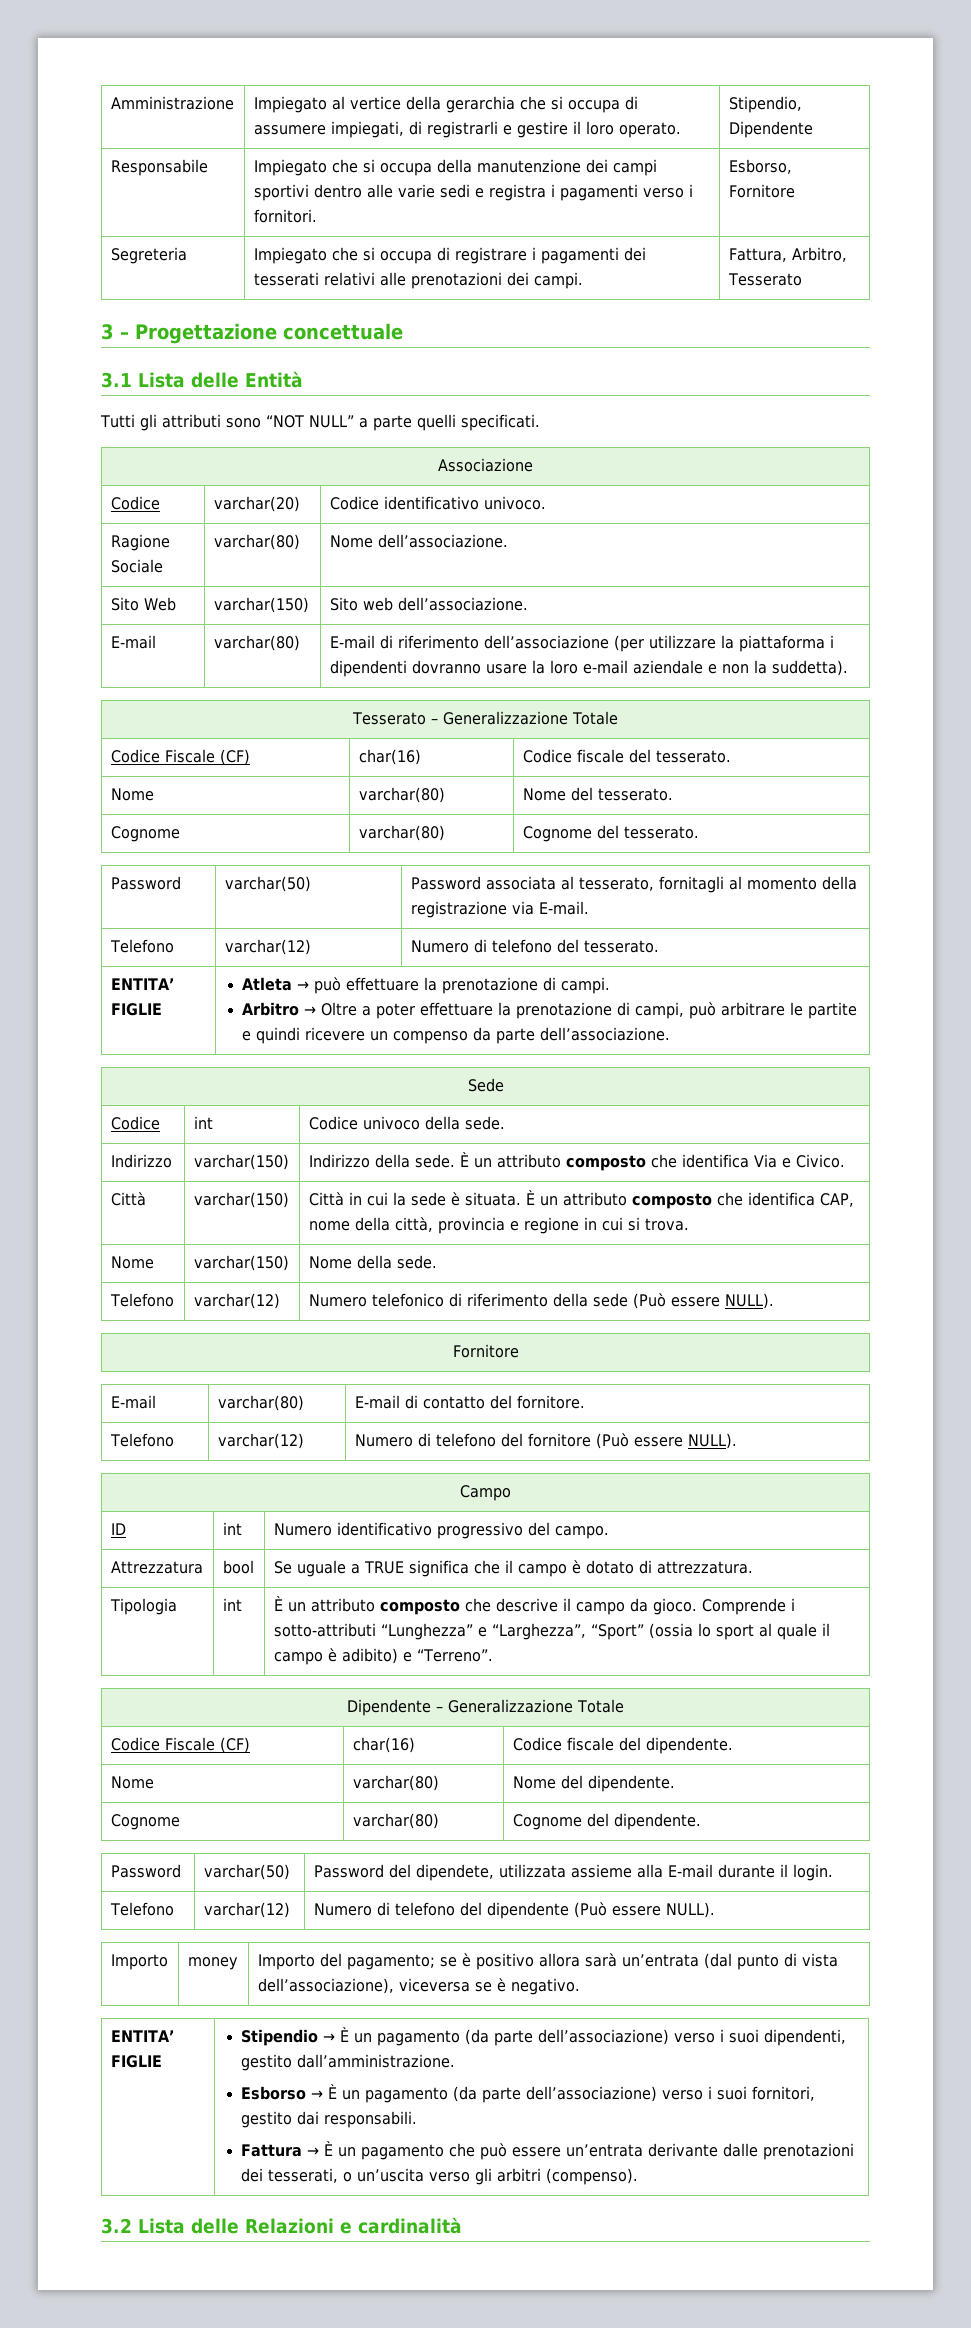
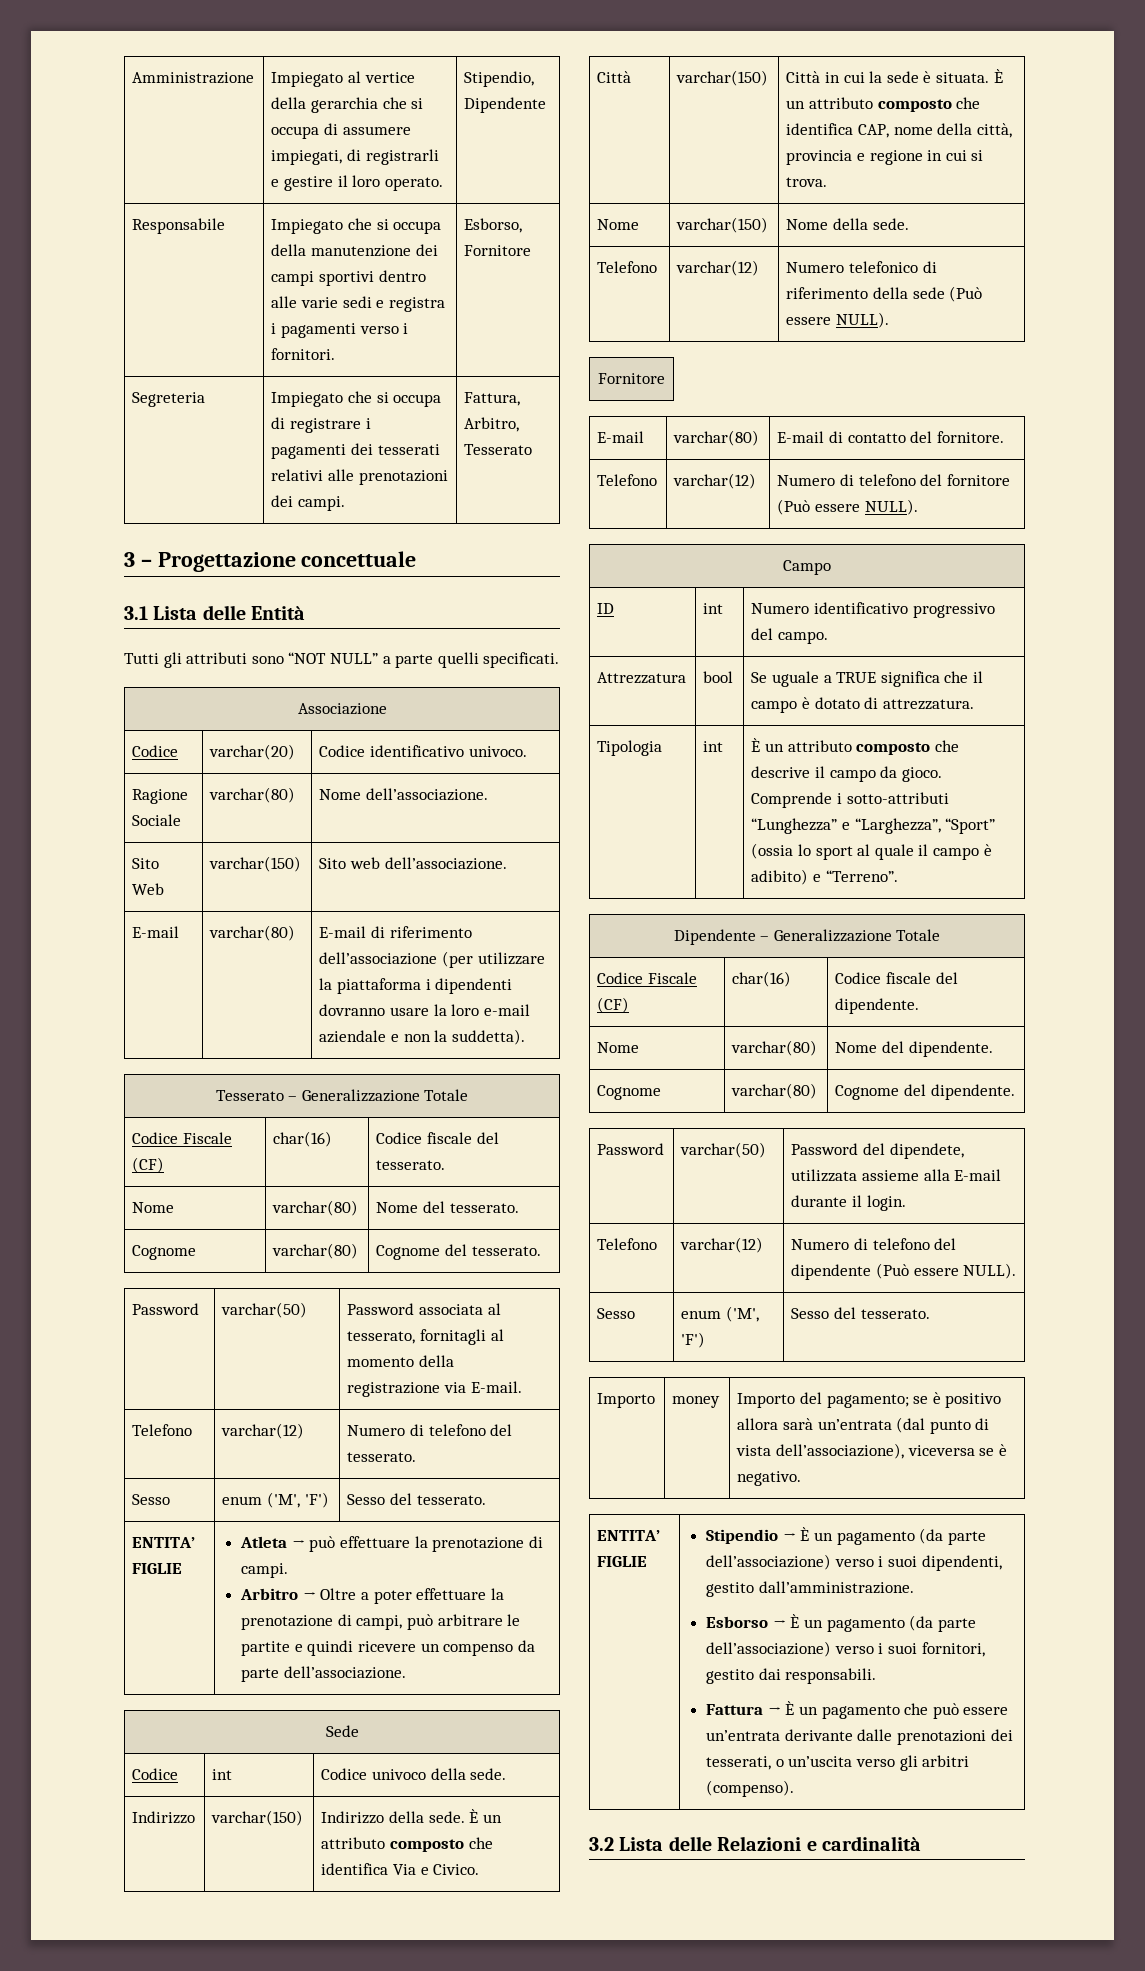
  Telefono | varchar(12) | Numero di telefono del tesserato.
+ Sesso | enum ('M', 'F') | Sesso del tesserato.
  Telefono | varchar(12) | Numero di telefono del dipendente (Può essere NULL).
+ Sesso | enum ('M', 'F') | Sesso del tesserato.

